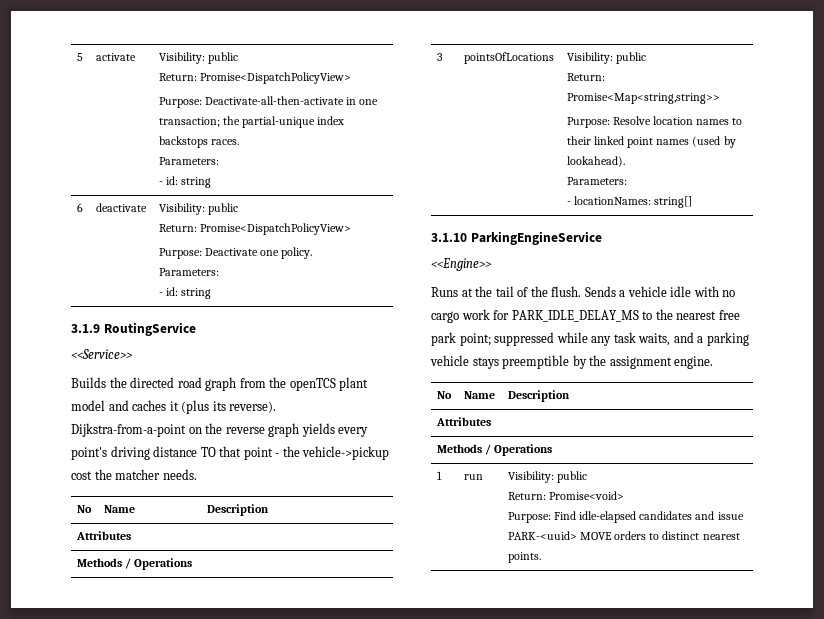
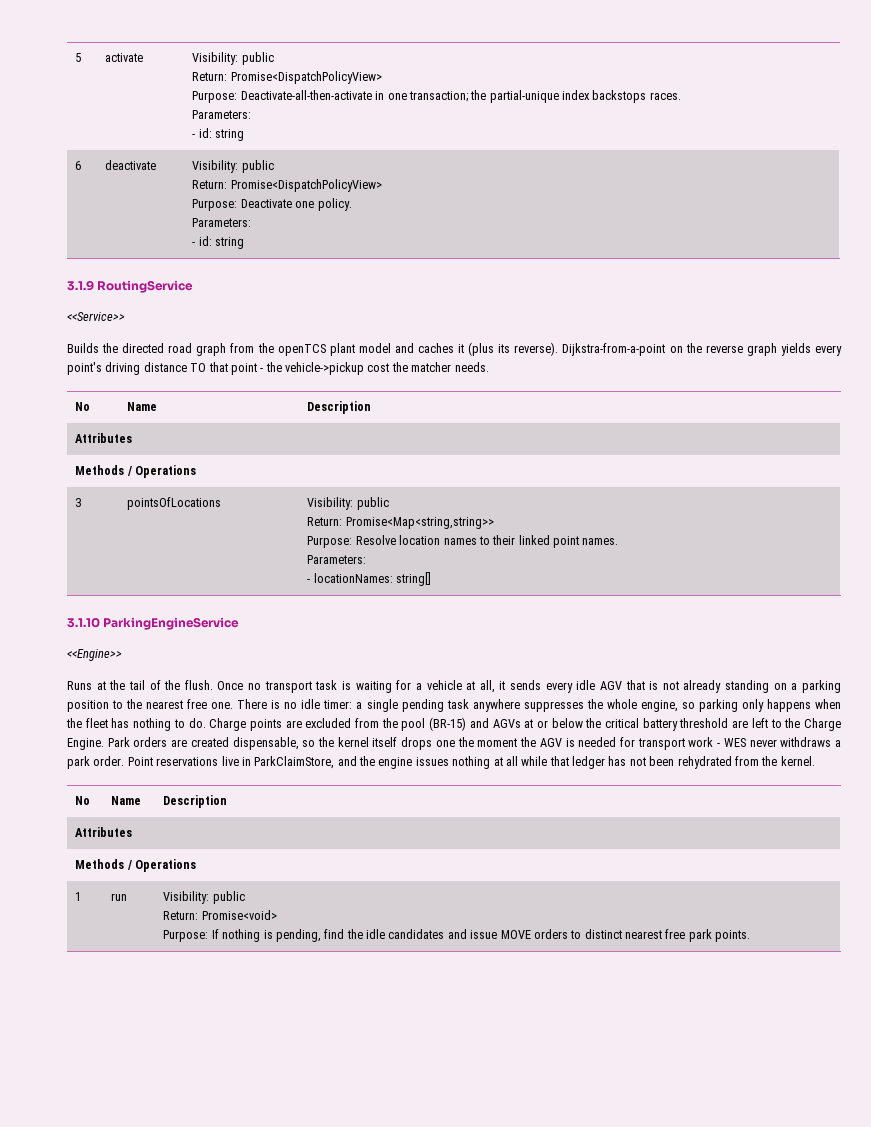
  3 | pointsOfLocations | Visibility: public
  Return: Promise<Map<string,string>>
- Purpose: Resolve location names to their linked point names (used by lookahead).
+ Purpose: Resolve location names to their linked point names.
- Sends a vehicle idle with no cargo work for PARK_IDLE_DELAY_MS to the nearest free park point; suppressed while any task waits, and a parking vehicle stays preemptible by the assignment engine.
+ Once no transport task is waiting for a vehicle at all, it sends every idle AGV that is not already standing on a parking position to the nearest free one. There is no idle timer: a single pending task anywhere suppresses the whole engine, so parking only happens when the fleet has nothing to do. Charge points are excluded from the pool (BR-15) and AGVs at or below the critical battery threshold are left to the Charge Engine. Park orders are created dispensable, so the kernel itself drops one the moment the AGV is needed for transport work - WES never withdraws a park order. Point reservations live in ParkClaimStore, and the engine issues nothing at all while that ledger has not been rehydrated from the kernel.
  1 | run | Visibility: public
  Return: Promise<void>
- Purpose: Find idle-elapsed candidates and issue PARK-<uuid> MOVE orders to distinct nearest points.
+ Purpose: If nothing is pending, find the idle candidates and issue MOVE orders to distinct nearest free park points.

